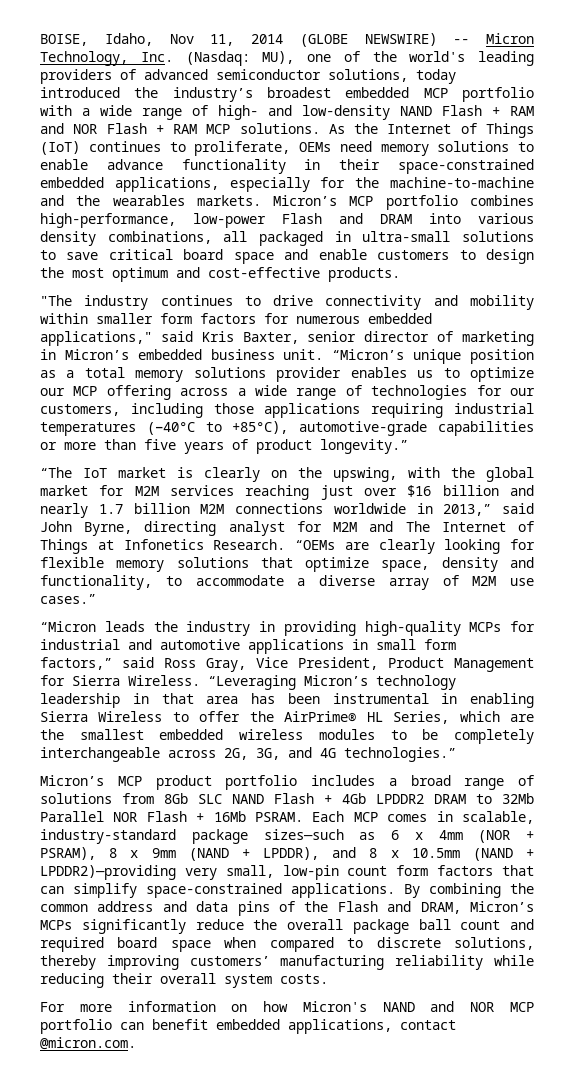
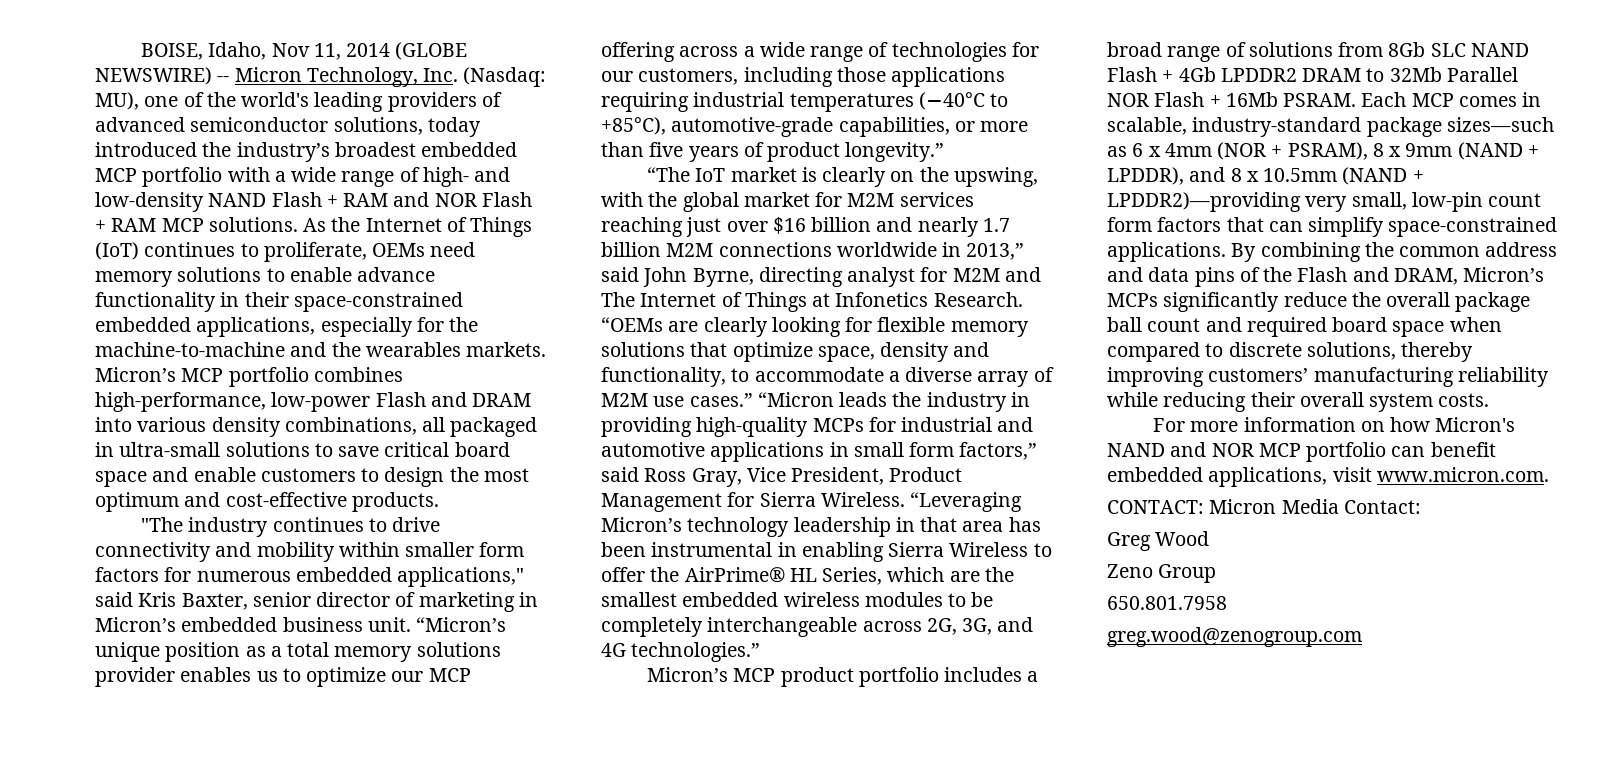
- “Micron’s unique position as a total memory solutions provider enables us to optimize our MCP offering across a wide range of technologies for our customers, including those applications requiring industrial temperatures (−40°C to +85°C), automotive-grade capabilities or more than five years of product longevity.”
+ “Micron’s unique position as a total memory solutions provider enables us to optimize our MCP offering across a wide range of technologies for our customers, including those applications requiring industrial temperatures (−40°C to +85°C), automotive-grade capabilities, or more than five years of product longevity.”
- “OEMs are clearly looking for flexible memory solutions that optimize space, density and functionality, to accommodate a diverse array of M2M use cases.”
- “Micron leads the industry in providing high-quality MCPs for industrial and automotive applications in small form factors,” said Ross Gray, Vice President, Product Management for Sierra Wireless.
+ “OEMs are clearly looking for flexible memory solutions that optimize space, density and functionality, to accommodate a diverse array of M2M use cases.” “Micron leads the industry in providing high-quality MCPs for industrial and automotive applications in small form factors,” said Ross Gray, Vice President, Product Management for Sierra Wireless.
- For more information on how Micron's NAND and NOR MCP portfolio can benefit embedded applications, contact @micron.com.
+ For more information on how Micron's NAND and NOR MCP portfolio can benefit embedded applications, visit www.micron.com.
+ CONTACT: Micron Media Contact:
+ Greg Wood
+ Zeno Group
+ 650.801.7958
+ greg.wood@zenogroup.com

